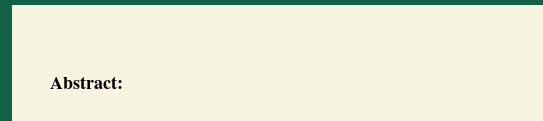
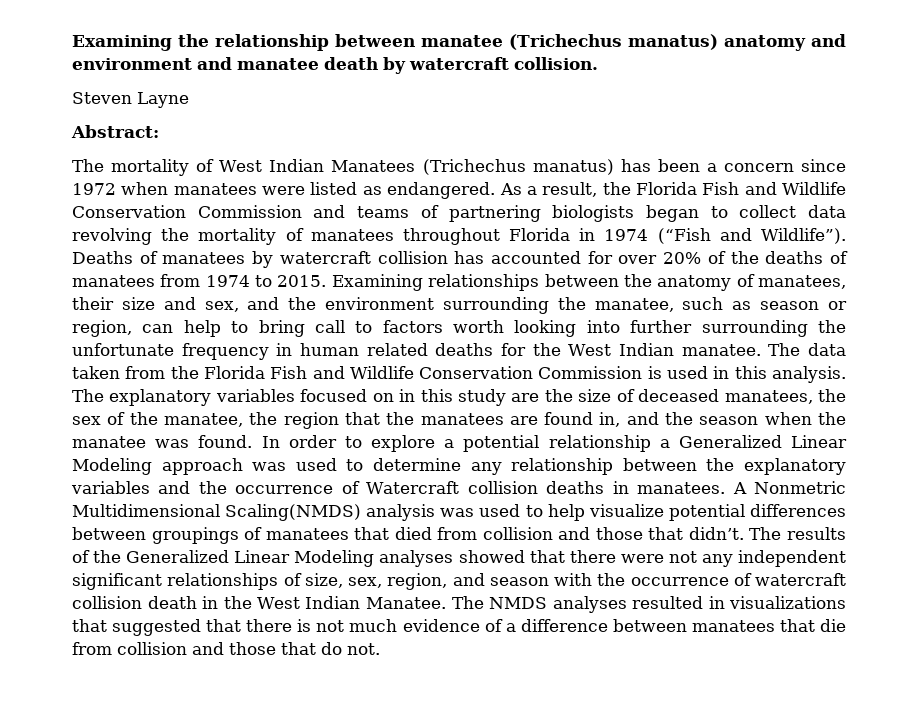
+ Examining the relationship between manatee (Trichechus manatus) anatomy and environment and manatee death by watercraft collision.
+ Steven Layne
  Abstract:
+ The mortality of West Indian Manatees (Trichechus manatus) has been a concern since 1972 when manatees were listed as endangered. As a result, the Florida Fish and Wildlife Conservation Commission and teams of partnering biologists began to collect data revolving the mortality of manatees throughout Florida in 1974 (“Fish and Wildlife”). Deaths of manatees by watercraft collision has accounted for over 20% of the deaths of manatees from 1974 to 2015. Examining relationships between the anatomy of manatees, their size and sex, and the environment surrounding the manatee, such as season or region, can help to bring call to factors worth looking into further surrounding the unfortunate frequency in human related deaths for the West Indian manatee. The data taken from the Florida Fish and Wildlife Conservation Commission is used in this analysis. The explanatory variables focused on in this study are the size of deceased manatees, the sex of the manatee, the region that the manatees are found in, and the season when the manatee was found. In order to explore a potential relationship a Generalized Linear Modeling approach was used to determine any relationship between the explanatory variables and the occurrence of Watercraft collision deaths in manatees. A Nonmetric Multidimensional Scaling(NMDS) analysis was used to help visualize potential differences between groupings of manatees that died from collision and those that didn’t. The results of the Generalized Linear Modeling analyses showed that there were not any independent significant relationships of size, sex, region, and season with the occurrence of watercraft collision death in the West Indian Manatee. The NMDS analyses resulted in visualizations that suggested that there is not much evidence of a difference between manatees that die from collision and those that do not.

